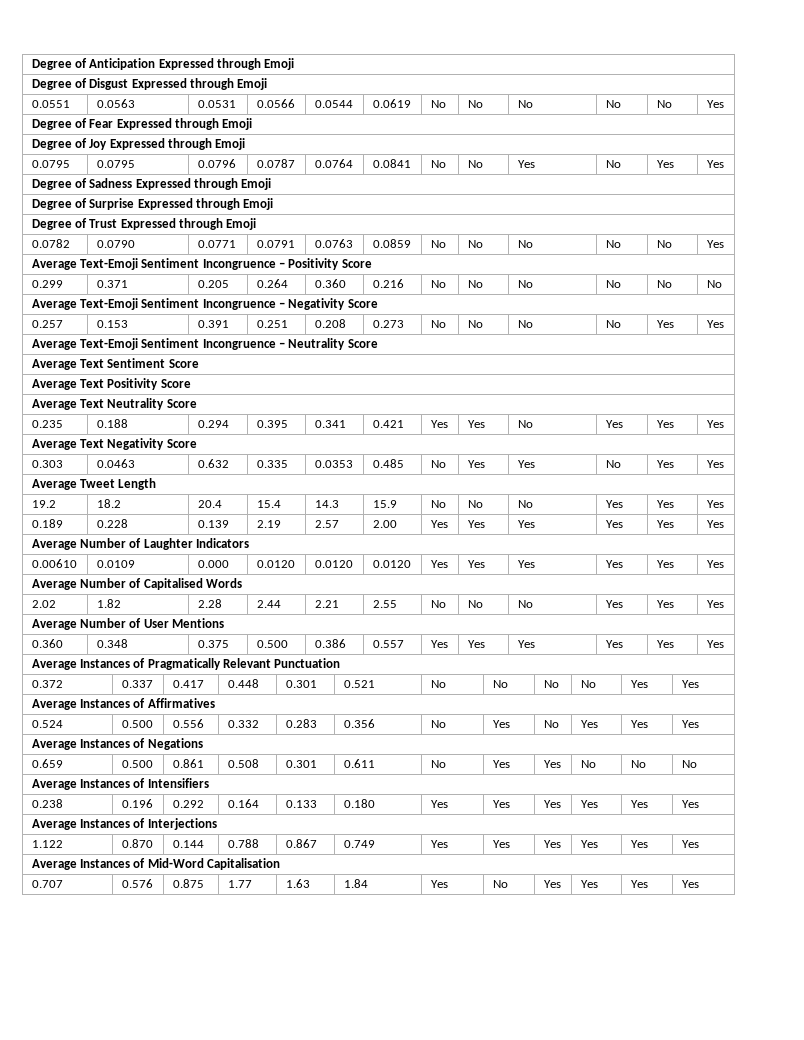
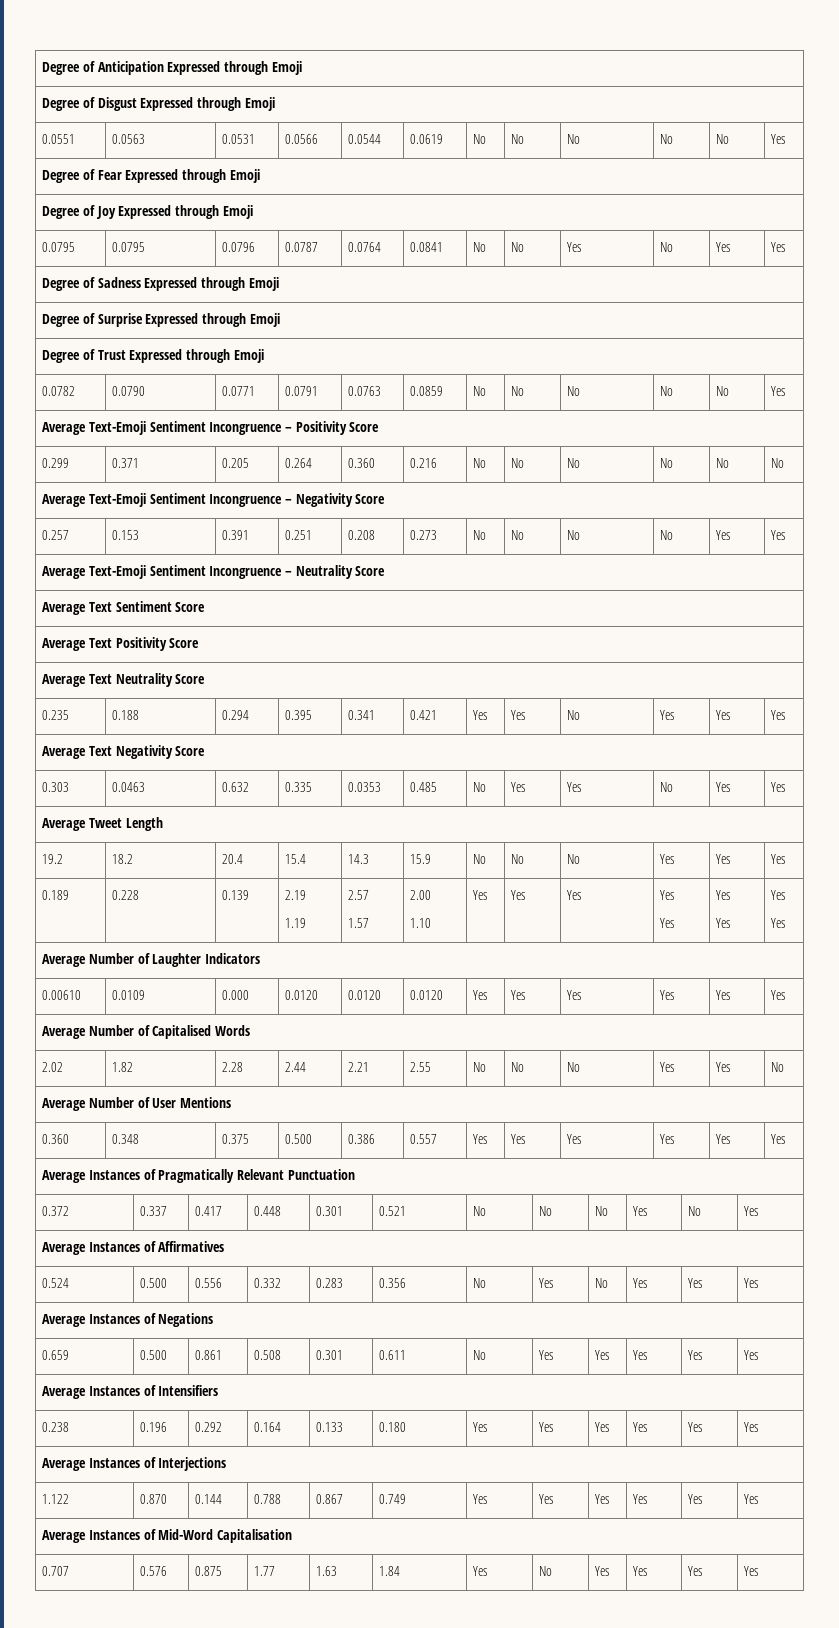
- 0.189 | 0.228 | 0.139 | 2.19 | 2.57 | 2.00 | Yes | Yes | Yes | Yes | Yes | Yes
+ 0.189 | 0.228 | 0.139 | 2.19
+ 1.19 | 2.57
+ 1.57 | 2.00
+ 1.10 | Yes | Yes | Yes | Yes
+ Yes | Yes
+ Yes | Yes
+ Yes
- 2.02 | 1.82 | 2.28 | 2.44 | 2.21 | 2.55 | No | No | No | Yes | Yes | Yes
+ 2.02 | 1.82 | 2.28 | 2.44 | 2.21 | 2.55 | No | No | No | Yes | Yes | No
- 0.372 | 0.337 | 0.417 | 0.448 | 0.301 | 0.521 | No | No | No | No | Yes | Yes
+ 0.372 | 0.337 | 0.417 | 0.448 | 0.301 | 0.521 | No | No | No | Yes | No | Yes
- 0.659 | 0.500 | 0.861 | 0.508 | 0.301 | 0.611 | No | Yes | Yes | No | No | No
+ 0.659 | 0.500 | 0.861 | 0.508 | 0.301 | 0.611 | No | Yes | Yes | Yes | Yes | Yes

